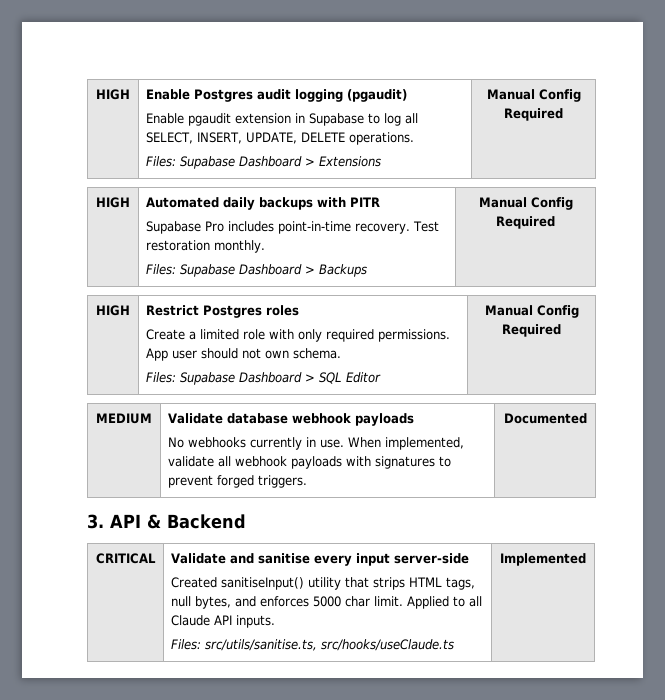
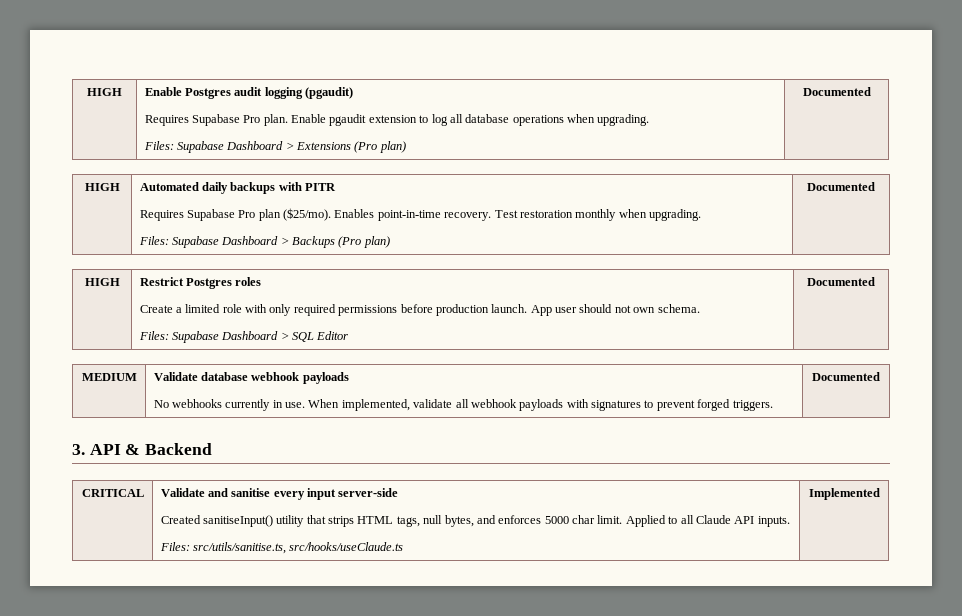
  HIGH | Enable Postgres audit logging (pgaudit)
- Enable pgaudit extension in Supabase to log all SELECT, INSERT, UPDATE, DELETE operations.
- Files: Supabase Dashboard > Extensions | Manual Config Required
+ Requires Supabase Pro plan. Enable pgaudit extension to log all database operations when upgrading.
+ Files: Supabase Dashboard > Extensions (Pro plan) | Documented
  HIGH | Automated daily backups with PITR
- Supabase Pro includes point-in-time recovery. Test restoration monthly.
- Files: Supabase Dashboard > Backups | Manual Config Required
+ Requires Supabase Pro plan ($25/mo). Enables point-in-time recovery. Test restoration monthly when upgrading.
+ Files: Supabase Dashboard > Backups (Pro plan) | Documented
  HIGH | Restrict Postgres roles
- Create a limited role with only required permissions. App user should not own schema.
- Files: Supabase Dashboard > SQL Editor | Manual Config Required
+ Create a limited role with only required permissions before production launch. App user should not own schema.
+ Files: Supabase Dashboard > SQL Editor | Documented

